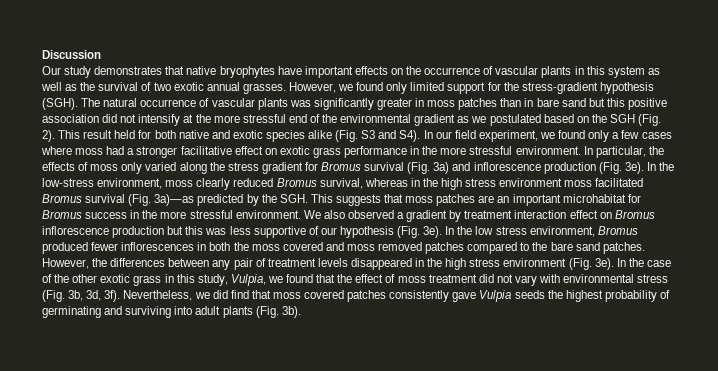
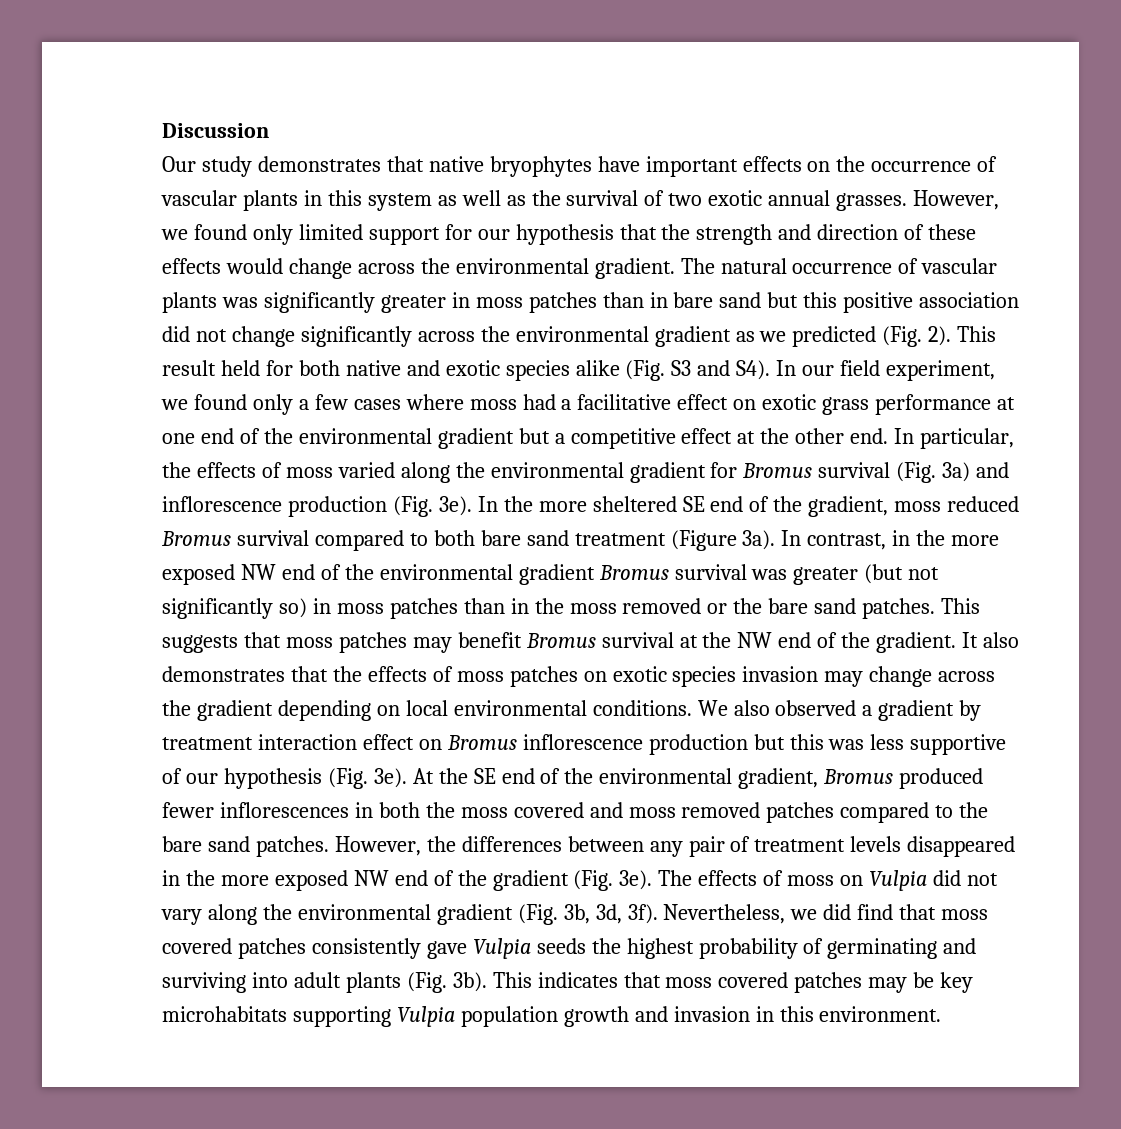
- However, we found only limited support for the stress-gradient hypothesis (SGH).
+ However, we found only limited support for our hypothesis that the strength and direction of these effects would change across the environmental gradient.
- The natural occurrence of vascular plants was significantly greater in moss patches than in bare sand but this positive association did not intensify at the more stressful end of the environmental gradient as we postulated based on the SGH (Fig. 2).
+ The natural occurrence of vascular plants was significantly greater in moss patches than in bare sand but this positive association did not change significantly across the environmental gradient as we predicted (Fig. 2).
- This result held for both native and exotic species alike (Fig. S3 and S4). In our field experiment, we found only a few cases where moss had a stronger facilitative effect on exotic grass performance in the more stressful environment.
+ This result held for both native and exotic species alike (Fig. S3 and S4). In our field experiment, we found only a few cases where moss had a facilitative effect on exotic grass performance at one end of the environmental gradient but a competitive effect at the other end.
- In particular, the effects of moss only varied along the stress gradient for Bromus survival (Fig. 3a) and inflorescence production (Fig. 3e).
+ In particular, the effects of moss varied along the environmental gradient for Bromus survival (Fig. 3a) and inflorescence production (Fig. 3e).
- In the low-stress environment, moss clearly reduced Bromus survival, whereas in the high stress environment moss facilitated Bromus survival (Fig. 3a)—as predicted by the SGH. This suggests that moss patches are an important microhabitat for Bromus success in the more stressful environment.
+ In the more sheltered SE end of the gradient, moss reduced Bromus survival compared to both bare sand treatment (Figure 3a). In contrast, in the more exposed NW end of the environmental gradient Bromus survival was greater (but not significantly so) in moss patches than in the moss removed or the bare sand patches. This suggests that moss patches may benefit Bromus survival at the NW end of the gradient. It also demonstrates that the effects of moss patches on exotic species invasion may change across the gradient depending on local environmental conditions.
- In the low stress environment, Bromus produced fewer inflorescences in both the moss covered and moss removed patches compared to the bare sand patches.
+ At the SE end of the environmental gradient, Bromus produced fewer inflorescences in both the moss covered and moss removed patches compared to the bare sand patches.
- However, the differences between any pair of treatment levels disappeared in the high stress environment (Fig. 3e). In the case of the other exotic grass in this study, Vulpia, we found that the effect of moss treatment did not vary with environmental stress (Fig. 3b, 3d, 3f).
+ However, the differences between any pair of treatment levels disappeared in the more exposed NW end of the gradient (Fig. 3e). The effects of moss on Vulpia did not vary along the environmental gradient (Fig. 3b, 3d, 3f).
+ This indicates that moss covered patches may be key microhabitats supporting Vulpia population growth and invasion in this environment.

